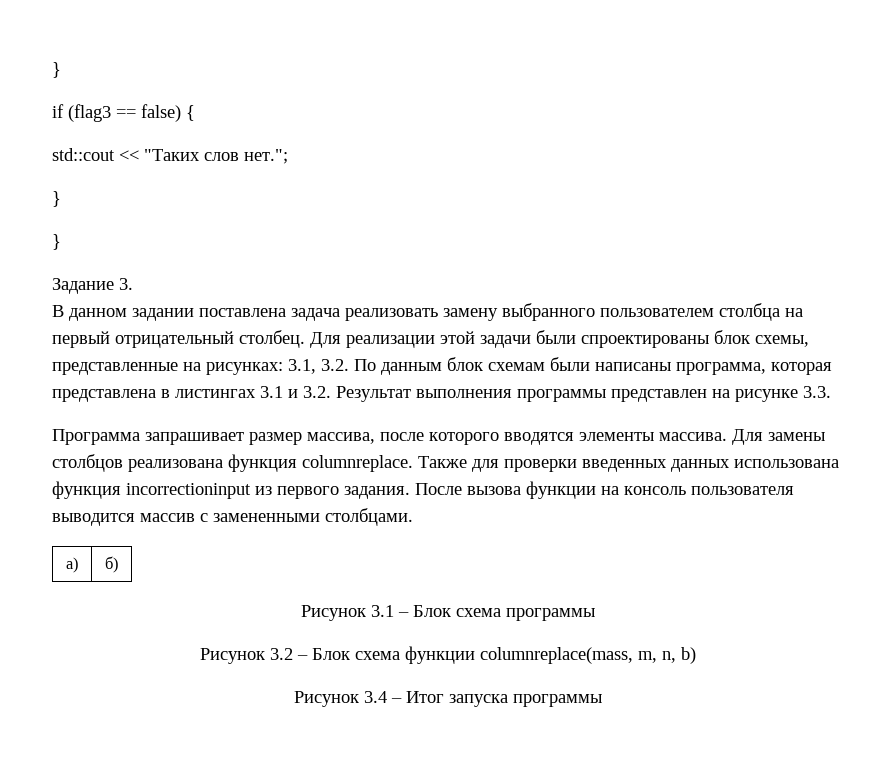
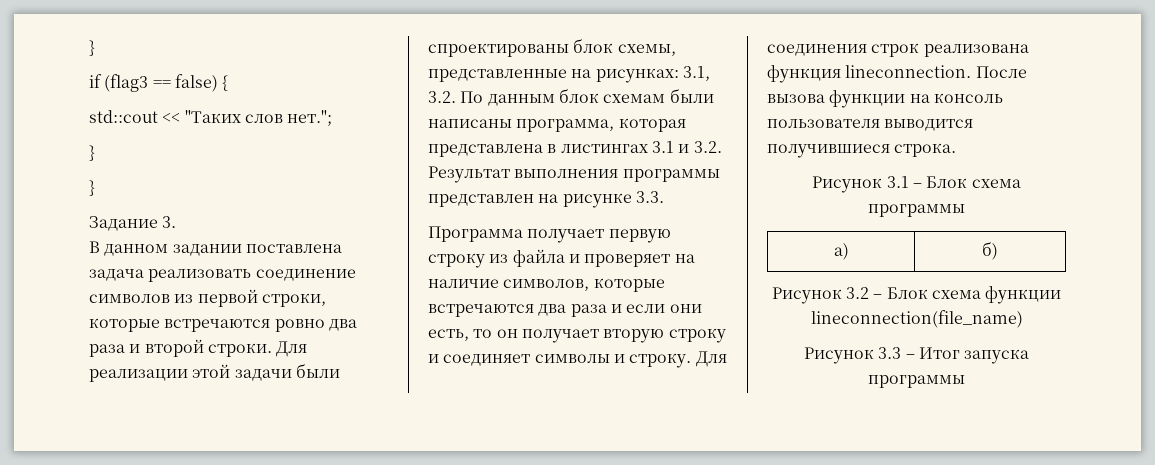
- В данном задании поставлена задача реализовать замену выбранного пользователем столбца на первый отрицательный столбец.
+ В данном задании поставлена задача реализовать соединение символов из первой строки, которые встречаются ровно два раза и второй строки.
- Программа запрашивает размер массива, после которого вводятся элементы массива. Для замены столбцов реализована функция columnreplace. Также для проверки введенных данных использована функция incorrectioninput из первого задания.
+ Программа получает первую строку из файла и проверяет на наличие символов, которые встречаются два раза и если они есть, то он получает вторую строку и соединяет символы и строку. Для соединения строк реализована функция lineconnection.
- После вызова функции на консоль пользователя выводится массив с замененными столбцами.
- а) | б)
+ После вызова функции на консоль пользователя выводится получившиеся строка.
+ а) | б)
- Рисунок 3.2 – Блок схема функции columnreplace(mass, m, n, b)
- Рисунок 3.4 – Итог запуска программы
+ Рисунок 3.2 – Блок схема функции lineconnection(file_name)
+ Рисунок 3.3 – Итог запуска программы

